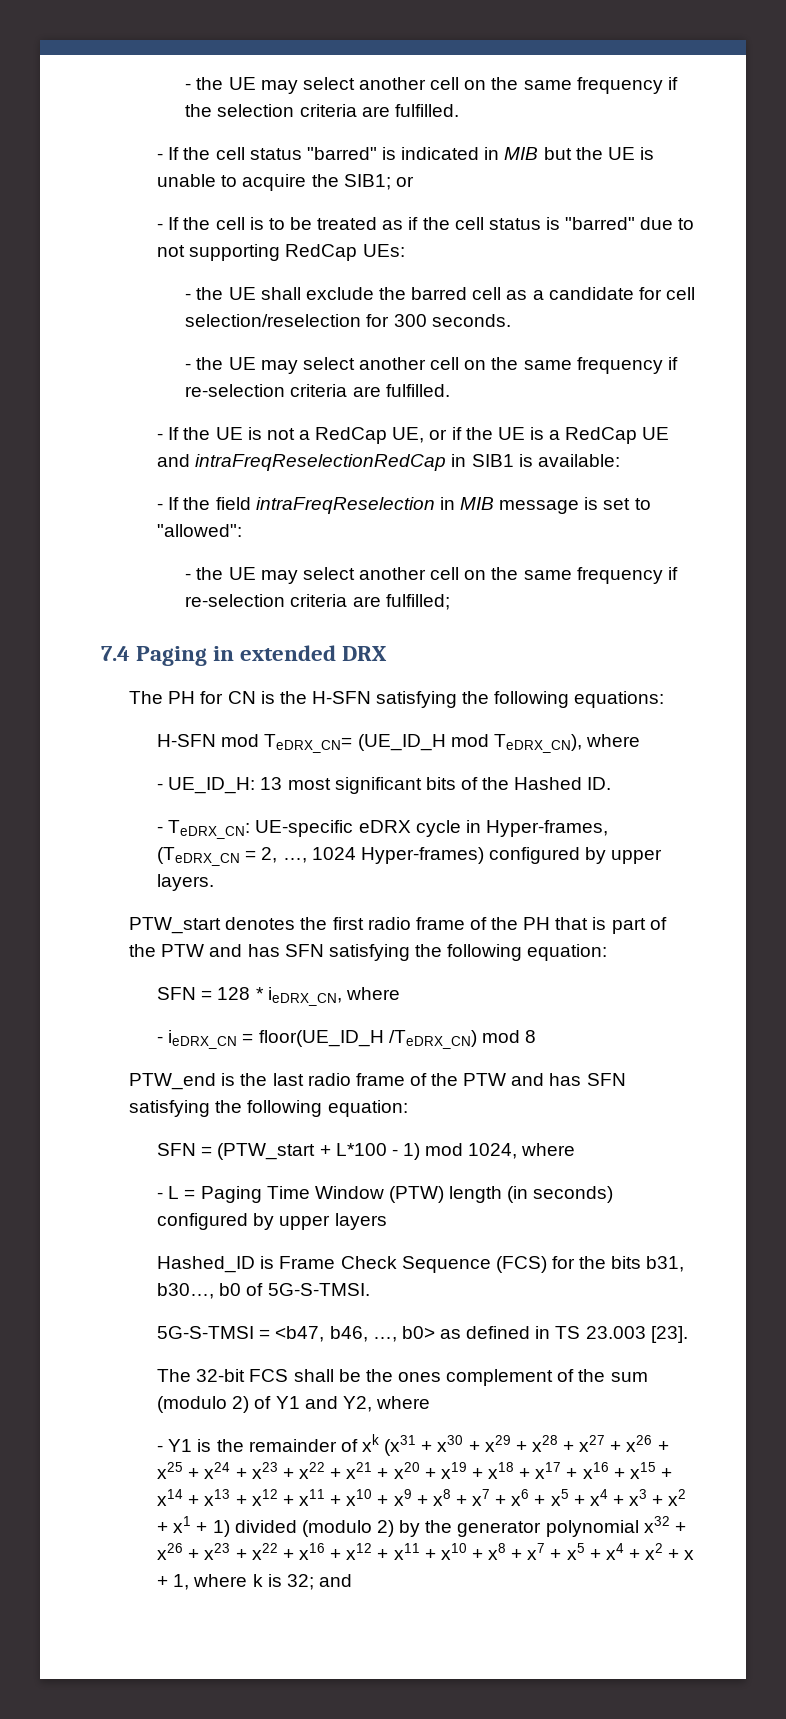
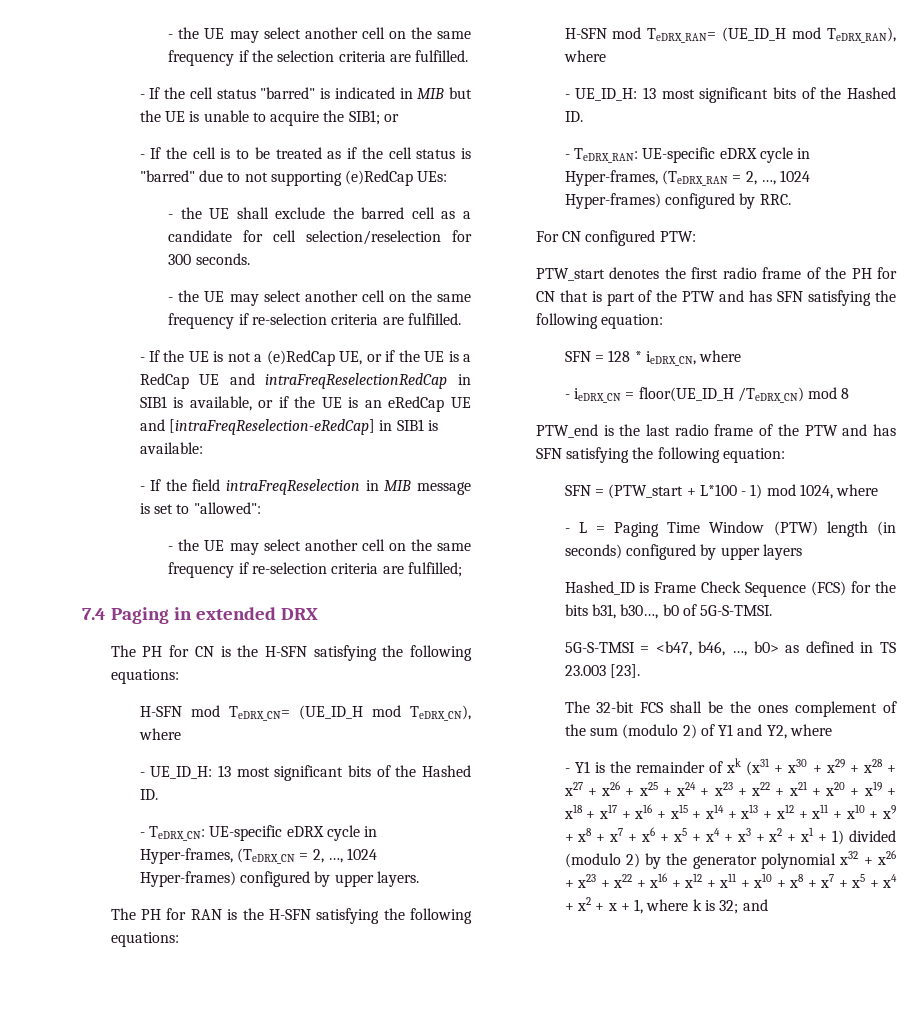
- - If the cell is to be treated as if the cell status is "barred" due to not supporting RedCap UEs:
+ - If the cell is to be treated as if the cell status is "barred" due to not supporting (e)RedCap UEs:
- - If the UE is not a RedCap UE, or if the UE is a RedCap UE and intraFreqReselectionRedCap in SIB1 is available:
+ - If the UE is not a (e)RedCap UE, or if the UE is a RedCap UE and intraFreqReselectionRedCap in SIB1 is available, or if the UE is an eRedCap UE and [intraFreqReselection-eRedCap] in SIB1 is available:
+ The PH for RAN is the H-SFN satisfying the following equations:
+ H-SFN mod TeDRX_RAN= (UE_ID_H mod TeDRX_RAN), where
+ - UE_ID_H: 13 most significant bits of the Hashed ID.
+ - TeDRX_RAN: UE-specific eDRX cycle in Hyper-frames, (TeDRX_RAN = 2, …, 1024 Hyper-frames) configured by RRC.
+ For CN configured PTW:
- PTW_start denotes the first radio frame of the PH that is part of the PTW and has SFN satisfying the following equation:
+ PTW_start denotes the first radio frame of the PH for CN that is part of the PTW and has SFN satisfying the following equation:

